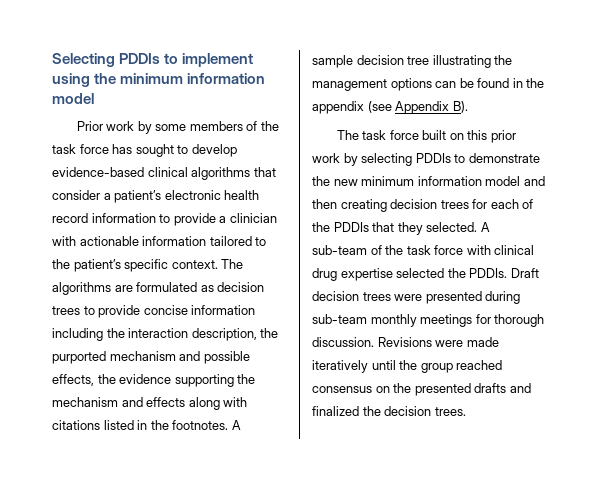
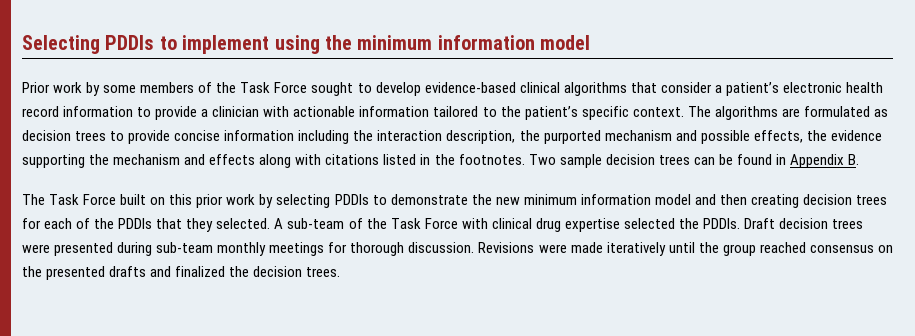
- Prior work by some members of the task force has sought to develop evidence-based clinical algorithms that consider a patient’s electronic health record information to provide a clinician with actionable information tailored to the patient’s specific context.
+ Prior work by some members of the Task Force sought to develop evidence-based clinical algorithms that consider a patient’s electronic health record information to provide a clinician with actionable information tailored to the patient’s specific context.
- A sample decision tree illustrating the management options can be found in the appendix (see Appendix B).
- The task force built on this prior work by selecting PDDIs to demonstrate the new minimum information model and then creating decision trees for each of the PDDIs that they selected.
+ Two sample decision trees can be found in Appendix B.
+ The Task Force built on this prior work by selecting PDDIs to demonstrate the new minimum information model and then creating decision trees for each of the PDDIs that they selected.
- A sub-team of the task force with clinical drug expertise selected the PDDIs.
+ A sub-team of the Task Force with clinical drug expertise selected the PDDIs.

